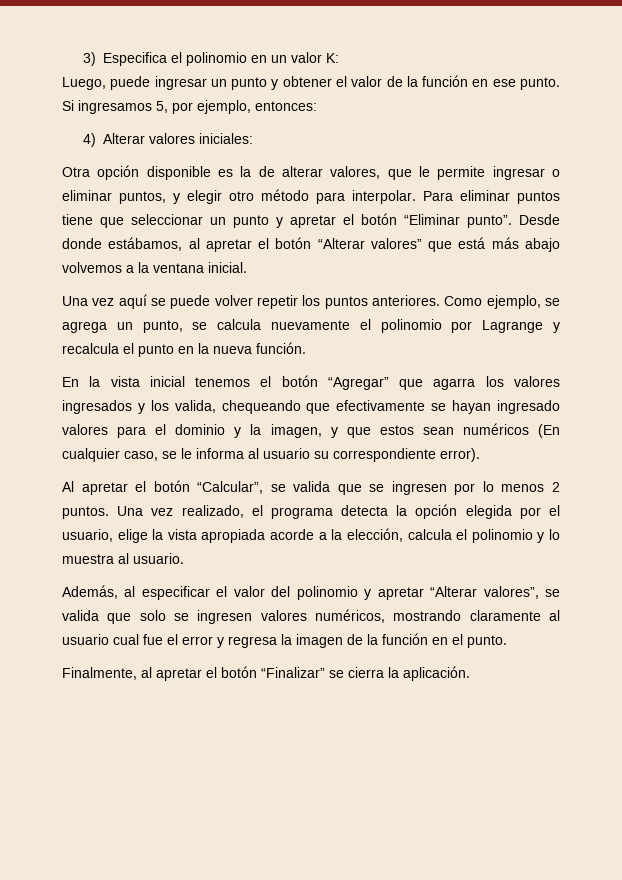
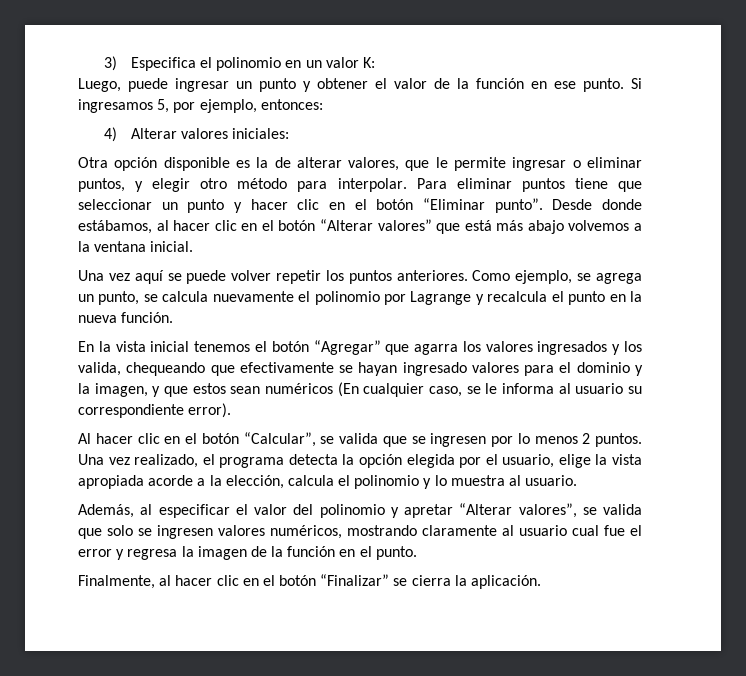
- Para eliminar puntos tiene que seleccionar un punto y apretar el botón “Eliminar punto”.
+ Para eliminar puntos tiene que seleccionar un punto y hacer clic en el botón “Eliminar punto”.
- Desde donde estábamos, al apretar el botón “Alterar valores” que está más abajo volvemos a la ventana inicial.
+ Desde donde estábamos, al hacer clic en el botón “Alterar valores” que está más abajo volvemos a la ventana inicial.
- Al apretar el botón “Calcular”, se valida que se ingresen por lo menos 2 puntos.
+ Al hacer clic en el botón “Calcular”, se valida que se ingresen por lo menos 2 puntos.
- Finalmente, al apretar el botón “Finalizar” se cierra la aplicación.
+ Finalmente, al hacer clic en el botón “Finalizar” se cierra la aplicación.

